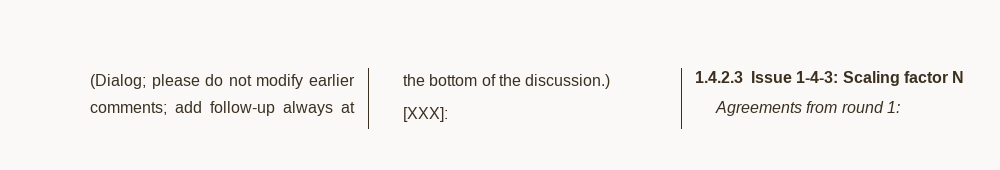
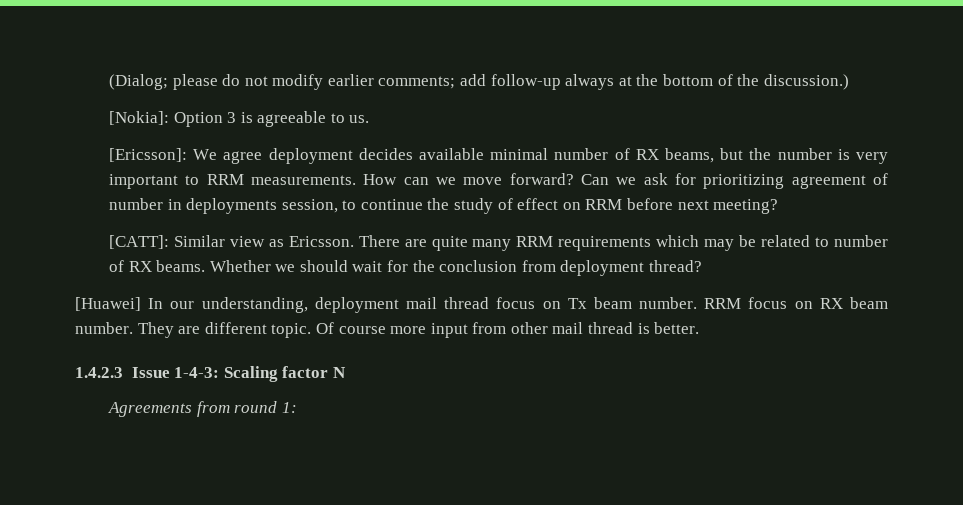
- [XXX]:
+ [Nokia]: Option 3 is agreeable to us.
+ [Ericsson]: We agree deployment decides available minimal number of RX beams, but the number is very important to RRM measurements. How can we move forward? Can we ask for prioritizing agreement of number in deployments session, to continue the study of effect on RRM before next meeting?
+ [CATT]: Similar view as Ericsson. There are quite many RRM requirements which may be related to number of RX beams. Whether we should wait for the conclusion from deployment thread?
+ [Huawei] In our understanding, deployment mail thread focus on Tx beam number. RRM focus on RX beam number. They are different topic. Of course more input from other mail thread is better.

